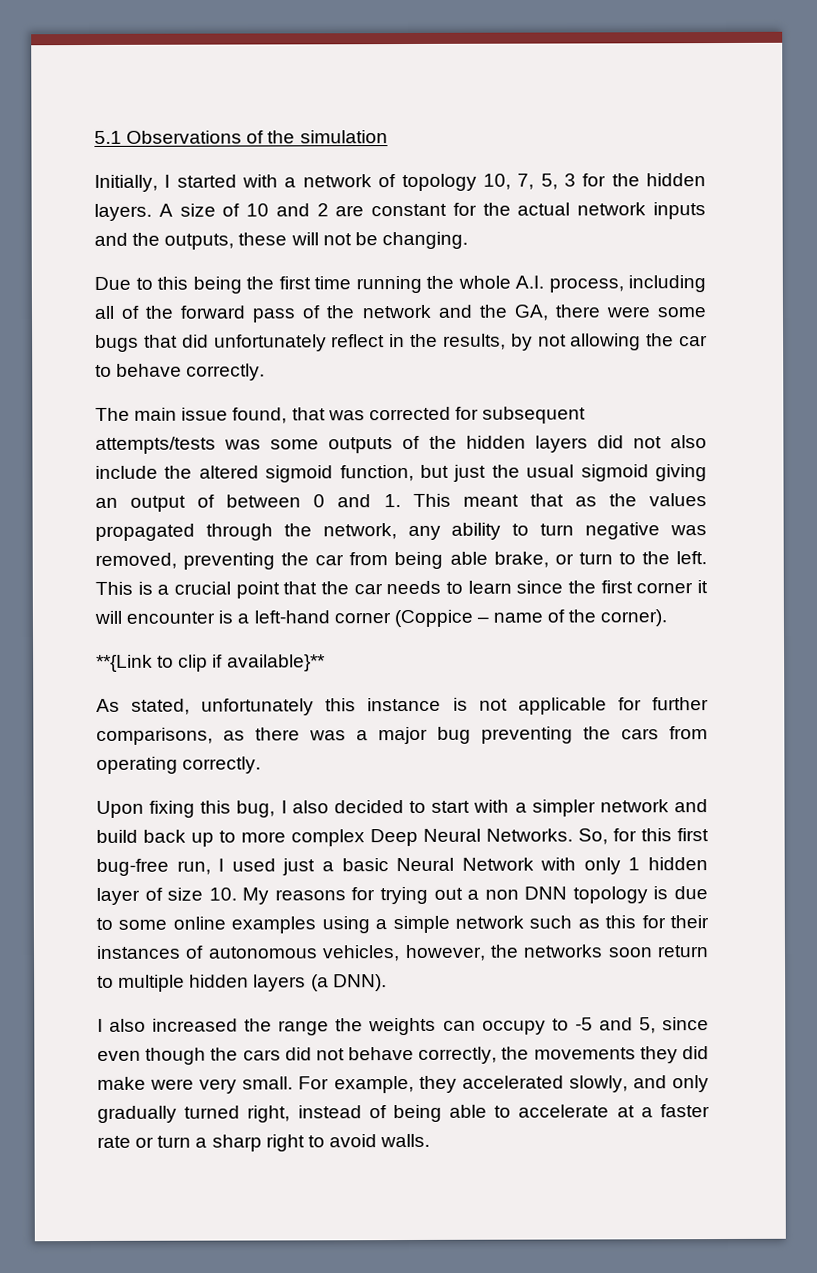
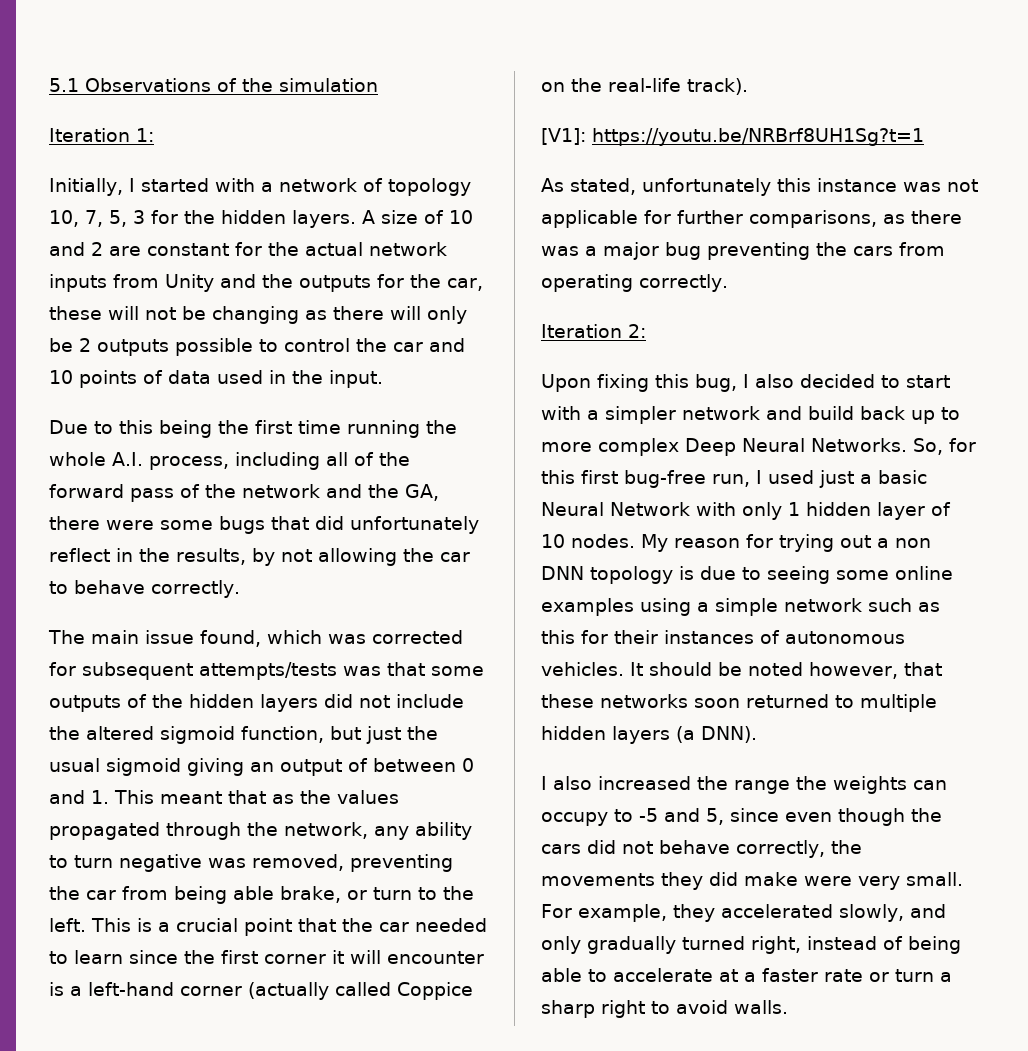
+ Iteration 1:
- A size of 10 and 2 are constant for the actual network inputs and the outputs, these will not be changing.
+ A size of 10 and 2 are constant for the actual network inputs from Unity and the outputs for the car, these will not be changing as there will only be 2 outputs possible to control the car and 10 points of data used in the input.
- The main issue found, that was corrected for subsequent attempts/tests was some outputs of the hidden layers did not also include the altered sigmoid function, but just the usual sigmoid giving an output of between 0 and 1. This meant that as the values propagated through the network, any ability to turn negative was removed, preventing the car from being able brake, or turn to the left.
+ The main issue found, which was corrected for subsequent attempts/tests was that some outputs of the hidden layers did not include the altered sigmoid function, but just the usual sigmoid giving an output of between 0 and 1. This meant that as the values propagated through the network, any ability to turn negative was removed, preventing the car from being able brake, or turn to the left.
- This is a crucial point that the car needs to learn since the first corner it will encounter is a left-hand corner (Coppice – name of the corner).
- **{Link to clip if available}**
+ This is a crucial point that the car needed to learn since the first corner it will encounter is a left-hand corner (actually called Coppice on the real-life track).
+ [V1]: https://youtu.be/NRBrf8UH1Sg?t=1
- As stated, unfortunately this instance is not applicable for further comparisons, as there was a major bug preventing the cars from operating correctly.
+ As stated, unfortunately this instance was not applicable for further comparisons, as there was a major bug preventing the cars from operating correctly.
+ Iteration 2:
- So, for this first bug-free run, I used just a basic Neural Network with only 1 hidden layer of size 10. My reasons for trying out a non DNN topology is due to some online examples using a simple network such as this for their instances of autonomous vehicles, however, the networks soon return to multiple hidden layers (a DNN).
+ So, for this first bug-free run, I used just a basic Neural Network with only 1 hidden layer of 10 nodes. My reason for trying out a non DNN topology is due to seeing some online examples using a simple network such as this for their instances of autonomous vehicles. It should be noted however, that these networks soon returned to multiple hidden layers (a DNN).

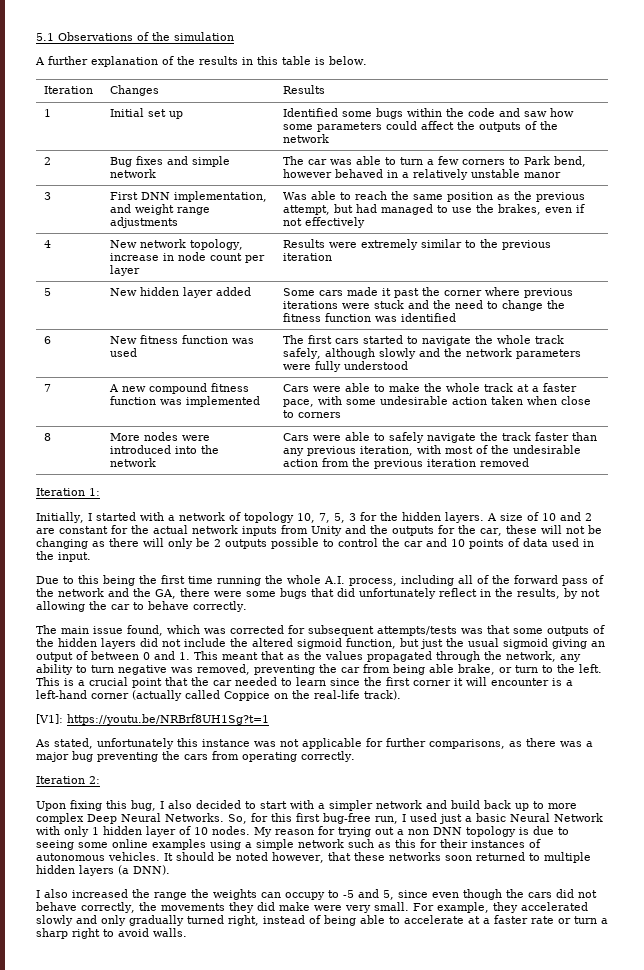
+ A further explanation of the results in this table is below.
+ Iteration | Changes | Results
+ 1 | Initial set up | Identified some bugs within the code and saw how some parameters could affect the outputs of the network
+ 2 | Bug fixes and simple network | The car was able to turn a few corners to Park bend, however behaved in a relatively unstable manor
+ 3 | First DNN implementation, and weight range adjustments | Was able to reach the same position as the previous attempt, but had managed to use the brakes, even if not effectively
+ 4 | New network topology, increase in node count per layer | Results were extremely similar to the previous iteration
+ 5 | New hidden layer added | Some cars made it past the corner where previous iterations were stuck and the need to change the fitness function was identified
+ 6 | New fitness function was used | The first cars started to navigate the whole track safely, although slowly and the network parameters were fully understood
+ 7 | A new compound fitness function was implemented | Cars were able to make the whole track at a faster pace, with some undesirable action taken when close to corners
+ 8 | More nodes were introduced into the network | Cars were able to safely navigate the track faster than any previous iteration, with most of the undesirable action from the previous iteration removed
- For example, they accelerated slowly, and only gradually turned right, instead of being able to accelerate at a faster rate or turn a sharp right to avoid walls.
+ For example, they accelerated slowly and only gradually turned right, instead of being able to accelerate at a faster rate or turn a sharp right to avoid walls.

